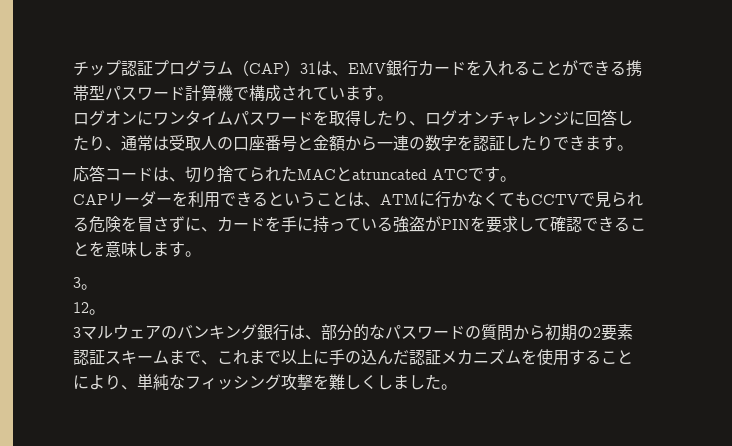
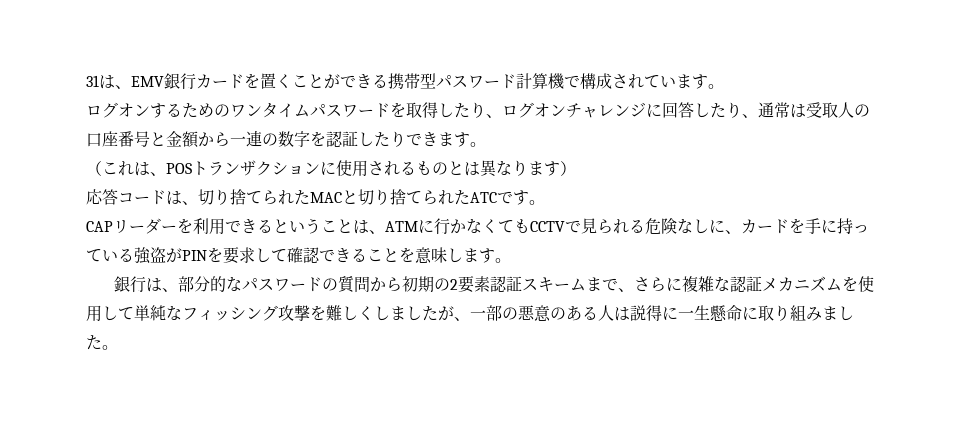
- チップ認証プログラム（CAP）31は、EMV銀行カードを入れることができる携帯型パスワード計算機で構成されています。
+ 31は、EMV銀行カードを置くことができる携帯型パスワード計算機で構成されています。
- ログオンにワンタイムパスワードを取得したり、ログオンチャレンジに回答したり、通常は受取人の口座番号と金額から一連の数字を認証したりできます。
+ ログオンするためのワンタイムパスワードを取得したり、ログオンチャレンジに回答したり、通常は受取人の口座番号と金額から一連の数字を認証したりできます。
+ （これは、POSトランザクションに使用されるものとは異なります）
- 応答コードは、切り捨てられたMACとatruncated ATCです。
+ 応答コードは、切り捨てられたMACと切り捨てられたATCです。
- CAPリーダーを利用できるということは、ATMに行かなくてもCCTVで見られる危険を冒さずに、カードを手に持っている強盗がPINを要求して確認できることを意味します。
+ CAPリーダーを利用できるということは、ATMに行かなくてもCCTVで見られる危険なしに、カードを手に持っている強盗がPINを要求して確認できることを意味します。
- 3。
- 12。
- 3マルウェアのバンキング銀行は、部分的なパスワードの質問から初期の2要素認証スキームまで、これまで以上に手の込んだ認証メカニズムを使用することにより、単純なフィッシング攻撃を難しくしました。
+ 銀行は、部分的なパスワードの質問から初期の2要素認証スキームまで、さらに複雑な認証メカニズムを使用して単純なフィッシング攻撃を難しくしましたが、一部の悪意のある人は説得に一生懸命に取り組みました。

